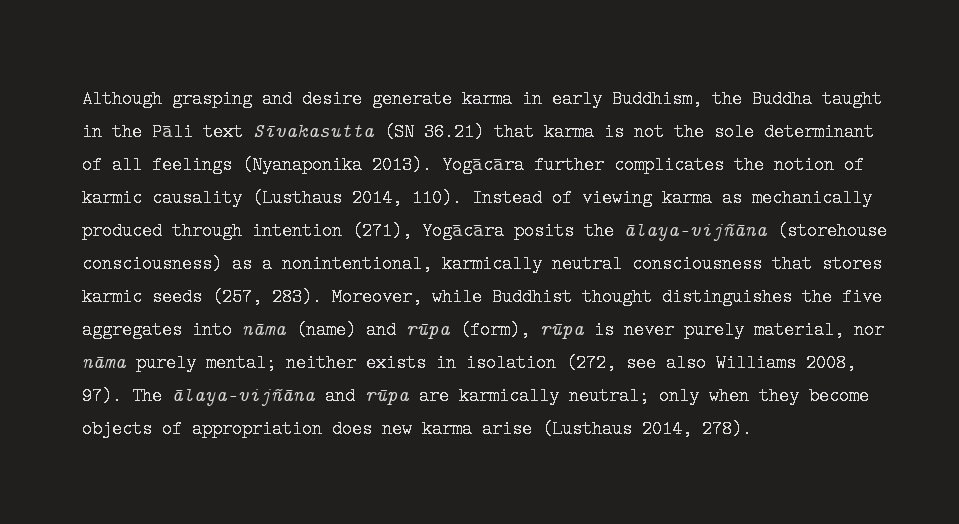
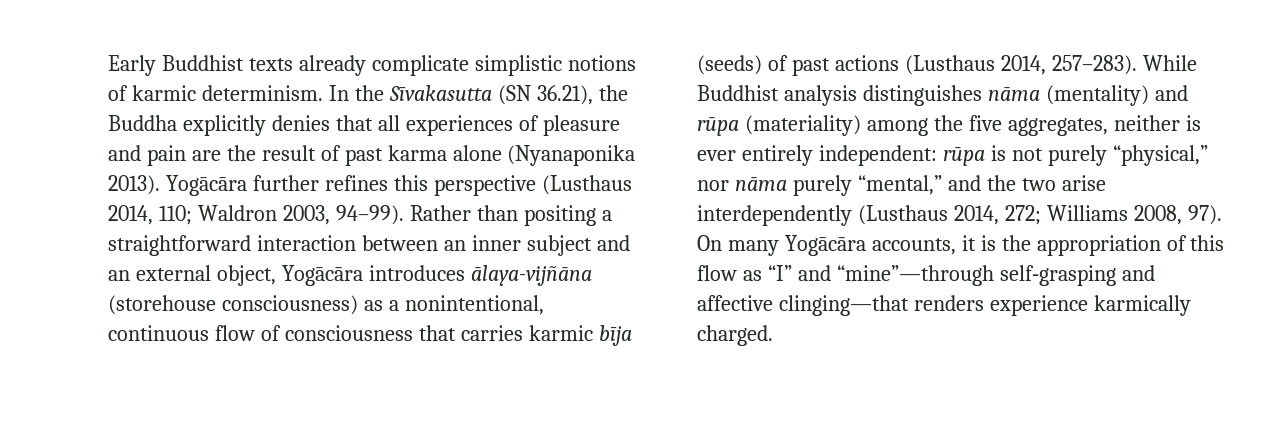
- Although grasping and desire generate karma in early Buddhism, the Buddha taught in the Pāli text Sīvakasutta (SN 36.21) that karma is not the sole determinant of all feelings (Nyanaponika 2013). Yogācāra further complicates the notion of karmic causality (Lusthaus 2014, 110). Instead of viewing karma as mechanically produced through intention (271), Yogācāra posits the ālaya-vijñāna (storehouse consciousness) as a nonintentional, karmically neutral consciousness that stores karmic seeds (257, 283). Moreover, while Buddhist thought distinguishes the five aggregates into nāma (name) and rūpa (form), rūpa is never purely material, nor nāma purely mental; neither exists in isolation (272, see also Williams 2008, 97). The ālaya-vijñāna and rūpa are karmically neutral; only when they become objects of appropriation does new karma arise (Lusthaus 2014, 278).
+ Early Buddhist texts already complicate simplistic notions of karmic determinism. In the Sīvakasutta (SN 36.21), the Buddha explicitly denies that all experiences of pleasure and pain are the result of past karma alone (Nyanaponika 2013). Yogācāra further refines this perspective (Lusthaus 2014, 110; Waldron 2003, 94–99). Rather than positing a straightforward interaction between an inner subject and an external object, Yogācāra introduces ālaya-vijñāna (storehouse consciousness) as a nonintentional, continuous flow of consciousness that carries karmic bīja (seeds) of past actions (Lusthaus 2014, 257–283). While Buddhist analysis distinguishes nāma (mentality) and rūpa (materiality) among the five aggregates, neither is ever entirely independent: rūpa is not purely “physical,” nor nāma purely “mental,” and the two arise interdependently (Lusthaus 2014, 272; Williams 2008, 97). On many Yogācāra accounts, it is the appropriation of this flow as “I” and “mine”—through self‑grasping and affective clinging—that renders experience karmically charged.

